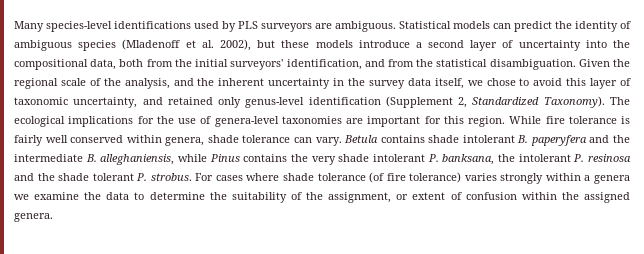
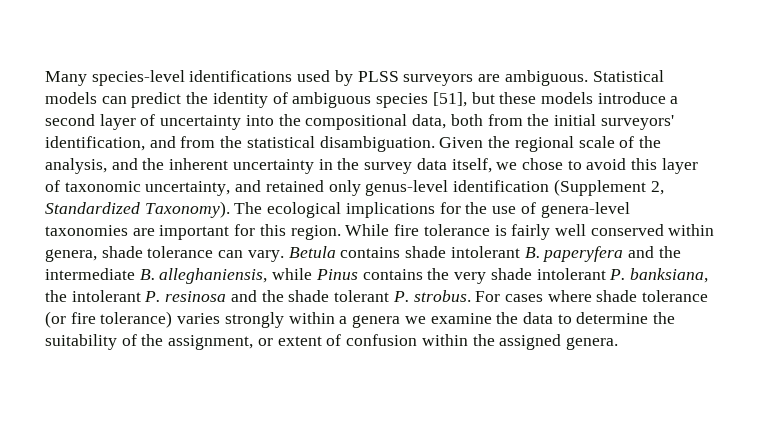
- Many species-level identifications used by PLS surveyors are ambiguous.
+ Many species-level identifications used by PLSS surveyors are ambiguous.
- Statistical models can predict the identity of ambiguous species (Mladenoff et al. 2002), but these models introduce a second layer of uncertainty into the compositional data, both from the initial surveyors' identification, and from the statistical disambiguation.
+ Statistical models can predict the identity of ambiguous species [51], but these models introduce a second layer of uncertainty into the compositional data, both from the initial surveyors' identification, and from the statistical disambiguation.
- Betula contains shade intolerant B. paperyfera and the intermediate B. alleghaniensis, while Pinus contains the very shade intolerant P. banksana, the intolerant P. resinosa and the shade tolerant P. strobus.
+ Betula contains shade intolerant B. paperyfera and the intermediate B. alleghaniensis, while Pinus contains the very shade intolerant P. banksiana, the intolerant P. resinosa and the shade tolerant P. strobus.
- For cases where shade tolerance (of fire tolerance) varies strongly within a genera we examine the data to determine the suitability of the assignment, or extent of confusion within the assigned genera.
+ For cases where shade tolerance (or fire tolerance) varies strongly within a genera we examine the data to determine the suitability of the assignment, or extent of confusion within the assigned genera.

